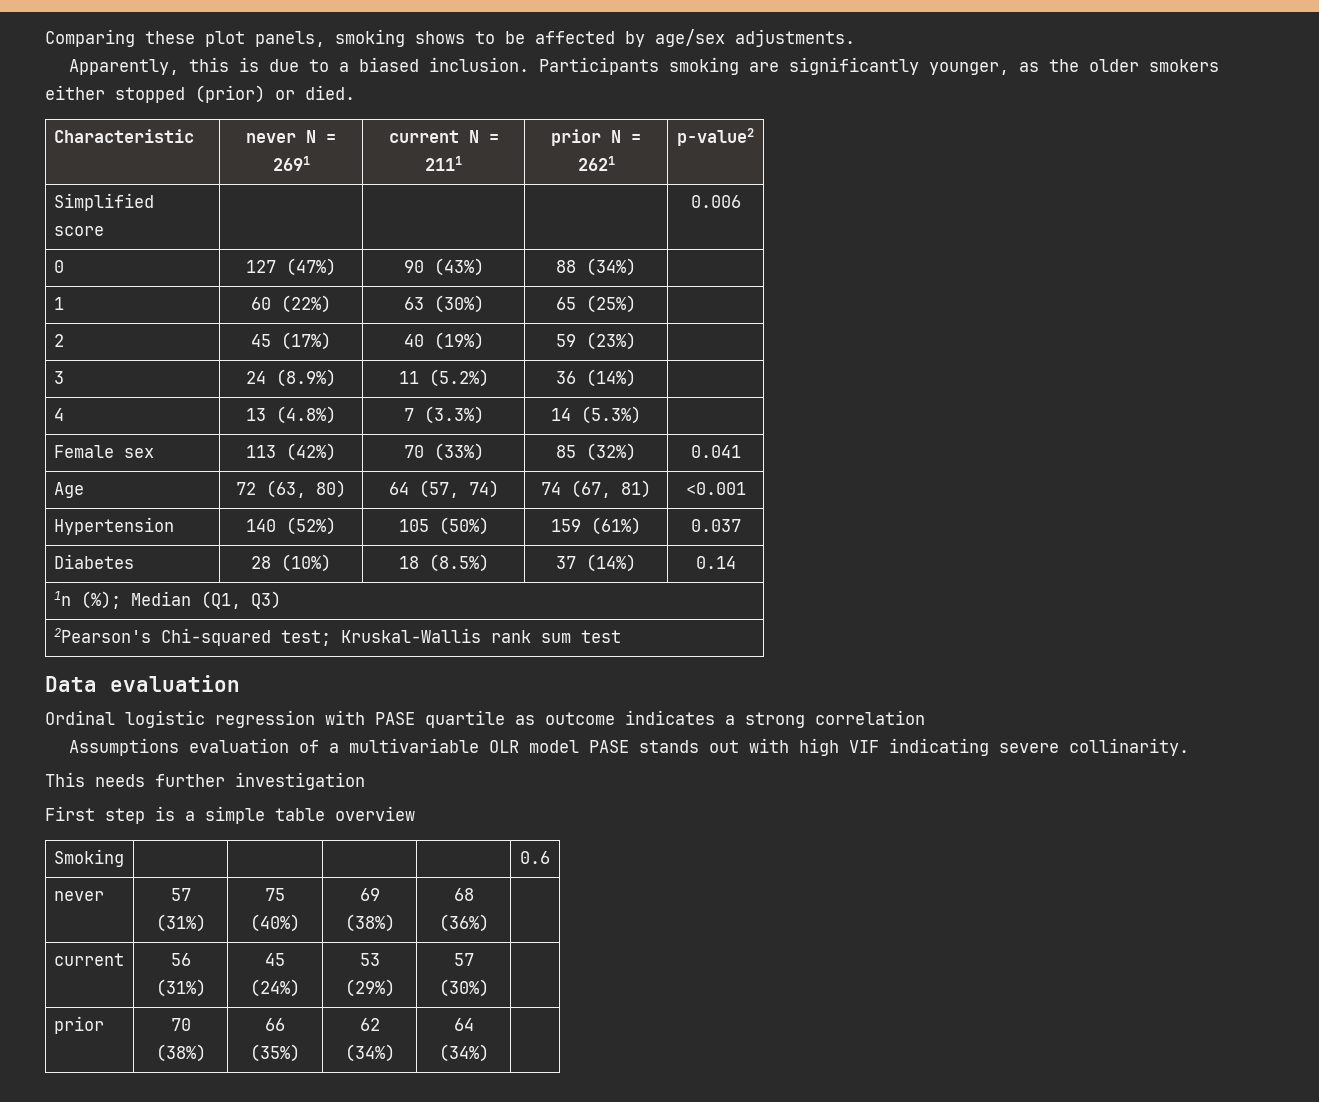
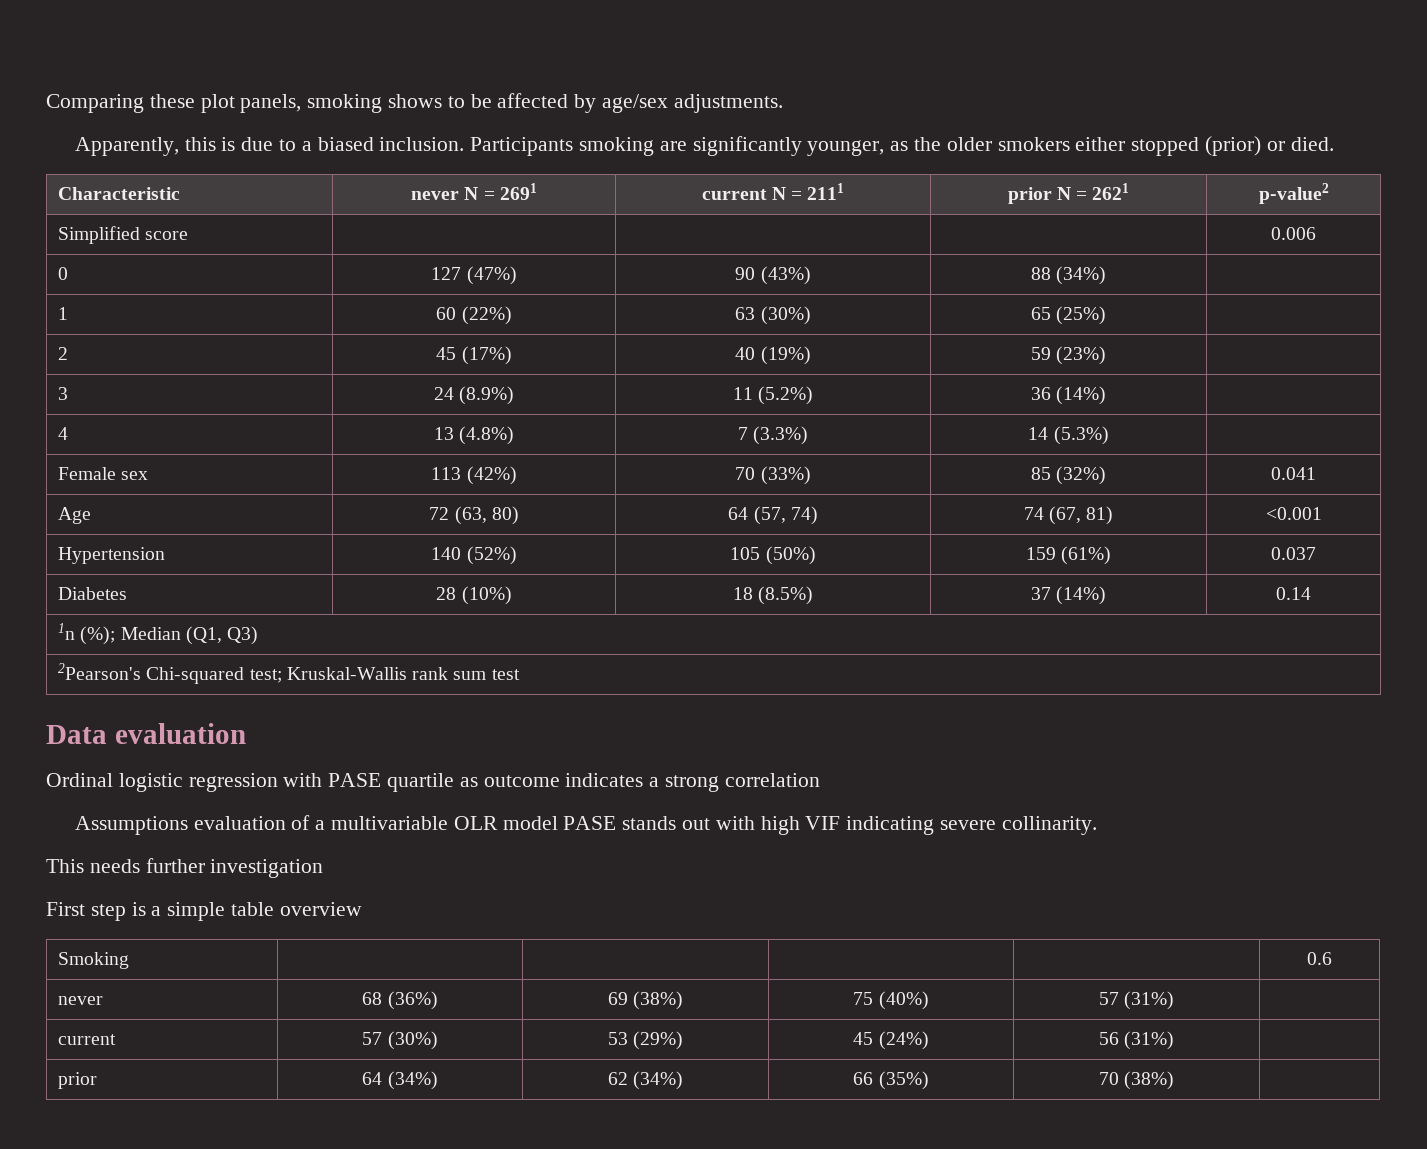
- never | 57 (31%) | 75 (40%) | 69 (38%) | 68 (36%) |
- current | 56 (31%) | 45 (24%) | 53 (29%) | 57 (30%) |
- prior | 70 (38%) | 66 (35%) | 62 (34%) | 64 (34%) |
+ never | 68 (36%) | 69 (38%) | 75 (40%) | 57 (31%) |
+ current | 57 (30%) | 53 (29%) | 45 (24%) | 56 (31%) |
+ prior | 64 (34%) | 62 (34%) | 66 (35%) | 70 (38%) |

